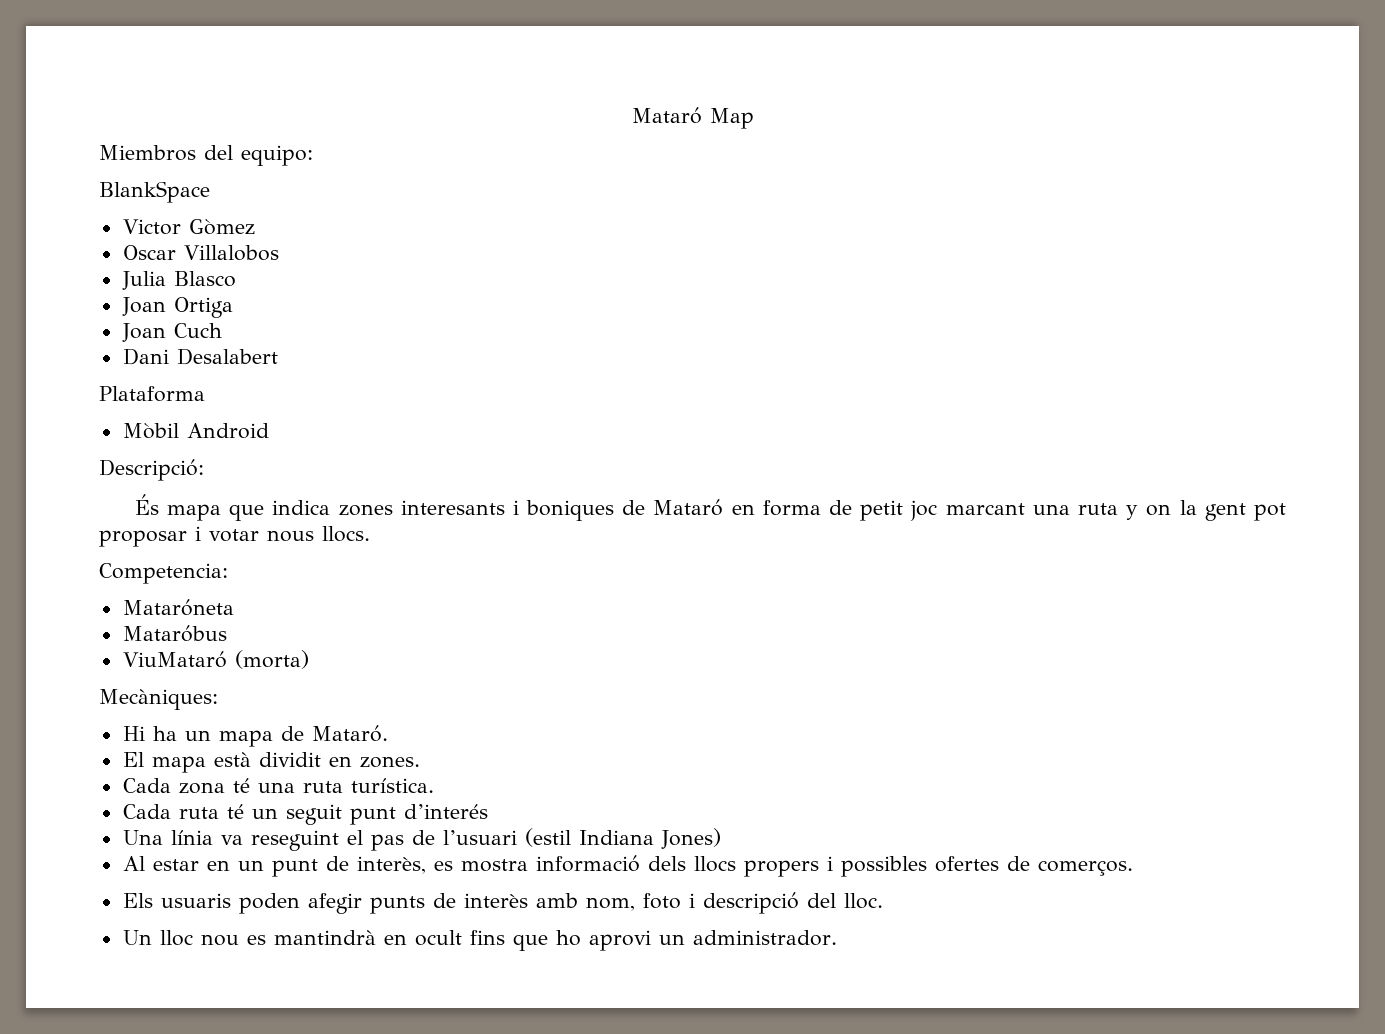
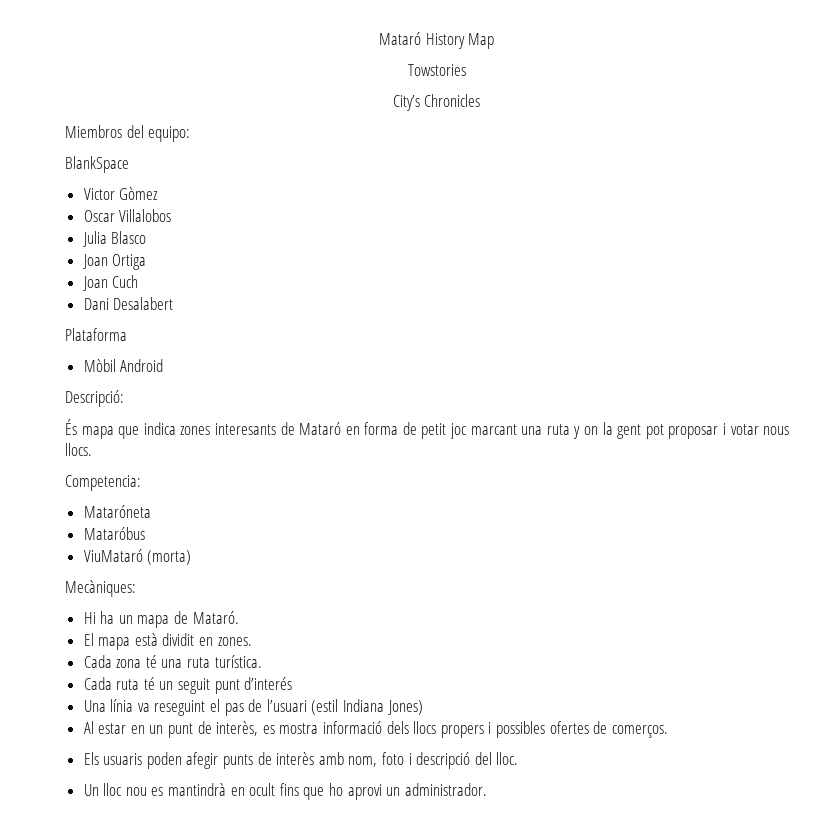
- Mataró Map
+ Mataró History Map
+ Towstories
+ City’s Chronicles
- És mapa que indica zones interesants i boniques de Mataró en forma de petit joc marcant una ruta y on la gent pot proposar i votar nous llocs.
+ És mapa que indica zones interesants de Mataró en forma de petit joc marcant una ruta y on la gent pot proposar i votar nous llocs.

